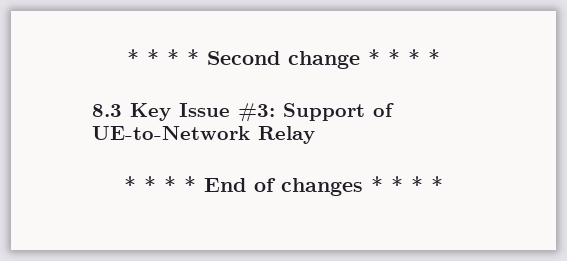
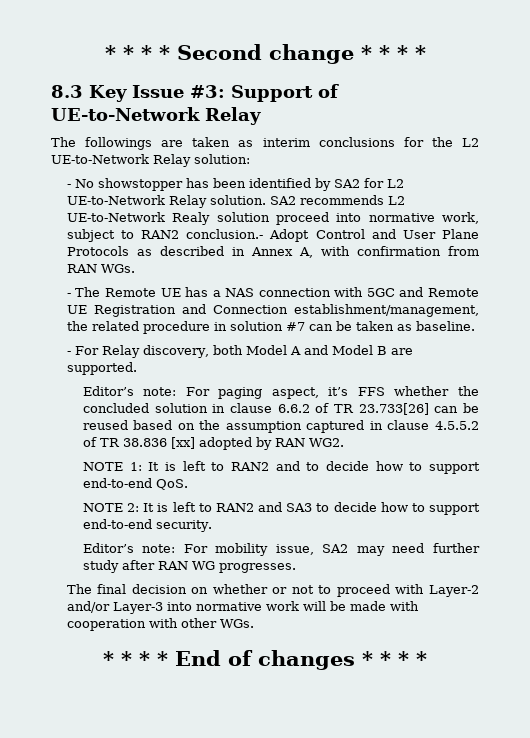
+ The followings are taken as interim conclusions for the L2 UE-to-Network Relay solution:
+ - No showstopper has been identified by SA2 for L2 UE-to-Network Relay solution. SA2 recommends L2 UE-to-Network Realy solution proceed into normative work, subject to RAN2 conclusion.- Adopt Control and User Plane Protocols as described in Annex A, with confirmation from RAN WGs.
+ - The Remote UE has a NAS connection with 5GC and Remote UE Registration and Connection establishment/management, the related procedure in solution #7 can be taken as baseline.
+ - For Relay discovery, both Model A and Model B are supported.
+ Editor’s note: For paging aspect, it’s FFS whether the concluded solution in clause 6.6.2 of TR 23.733[26] can be reused based on the assumption captured in clause 4.5.5.2 of TR 38.836 [xx] adopted by RAN WG2.
+ NOTE 1: It is left to RAN2 and to decide how to support end-to-end QoS.
+ NOTE 2: It is left to RAN2 and SA3 to decide how to support end-to-end security.
+ Editor’s note: For mobility issue, SA2 may need further study after RAN WG progresses.
+ The final decision on whether or not to proceed with Layer-2 and/or Layer-3 into normative work will be made with cooperation with other WGs.

